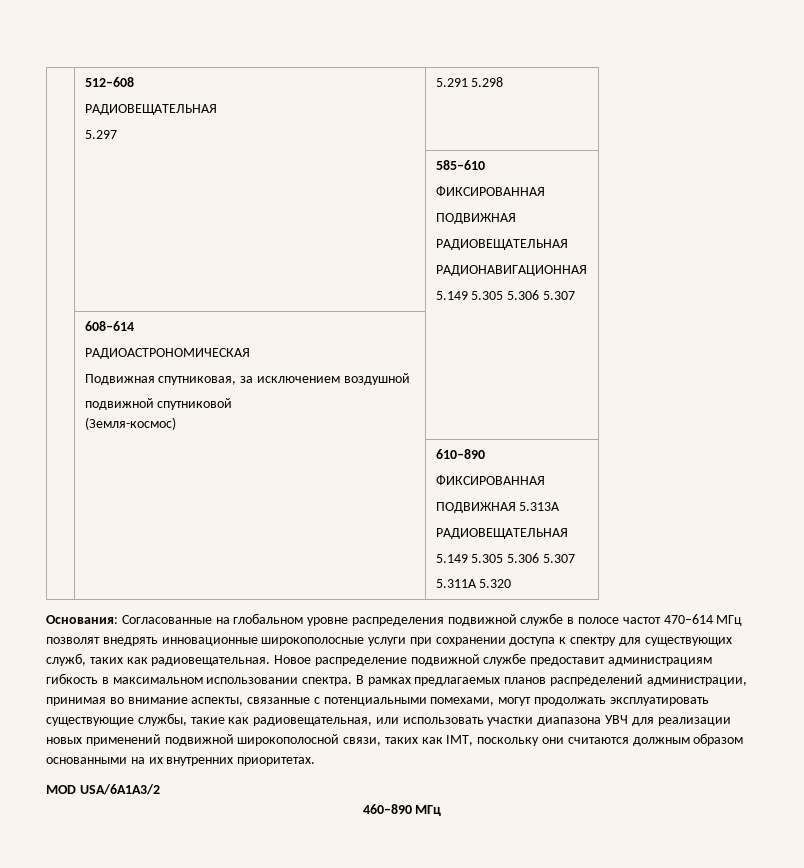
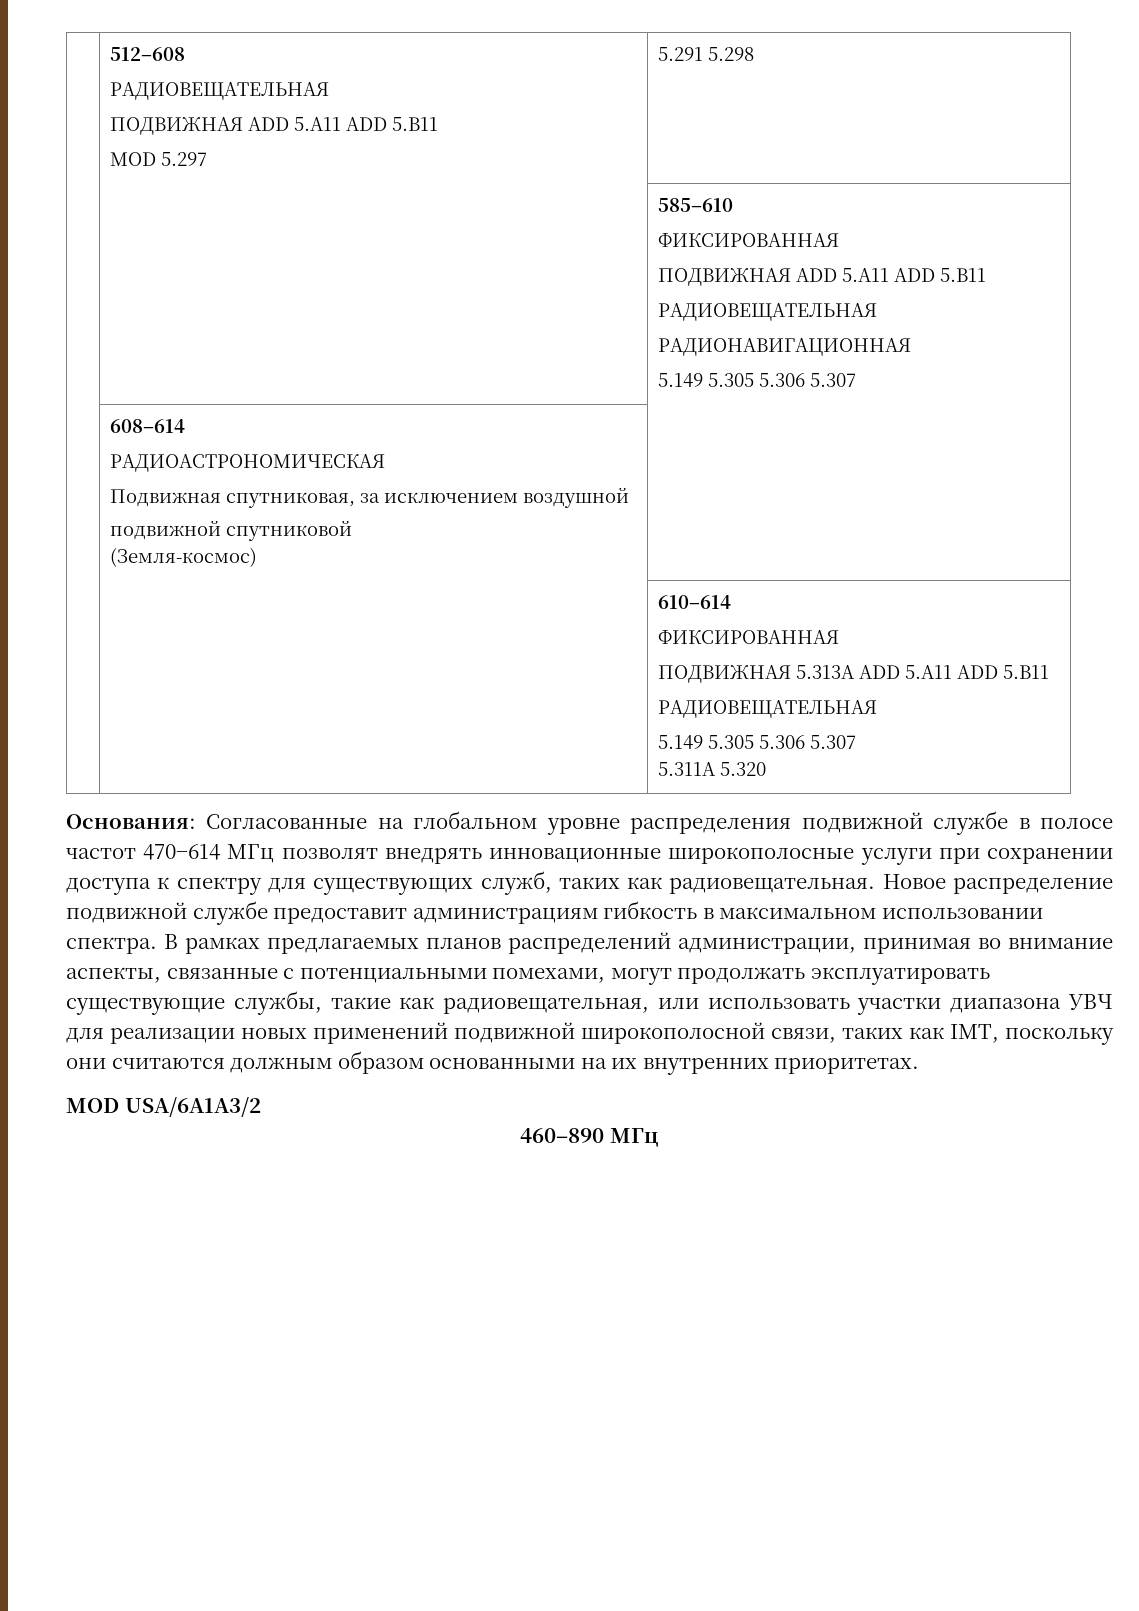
  | 512–608
  РАДИОВЕЩАТЕЛЬНАЯ
- 5.297 | 5.291 5.298
+ ПОДВИЖНАЯ ADD 5.A11 ADD 5.B11
+ MOD 5.297 | 5.291 5.298
  | | 585–610
  ФИКСИРОВАННАЯ
- ПОДВИЖНАЯ
+ ПОДВИЖНАЯ ADD 5.A11 ADD 5.B11
- | | 610–890
+ | | 610–614
  ФИКСИРОВАННАЯ
- ПОДВИЖНАЯ 5.313А
+ ПОДВИЖНАЯ 5.313А ADD 5.A11 ADD 5.B11

